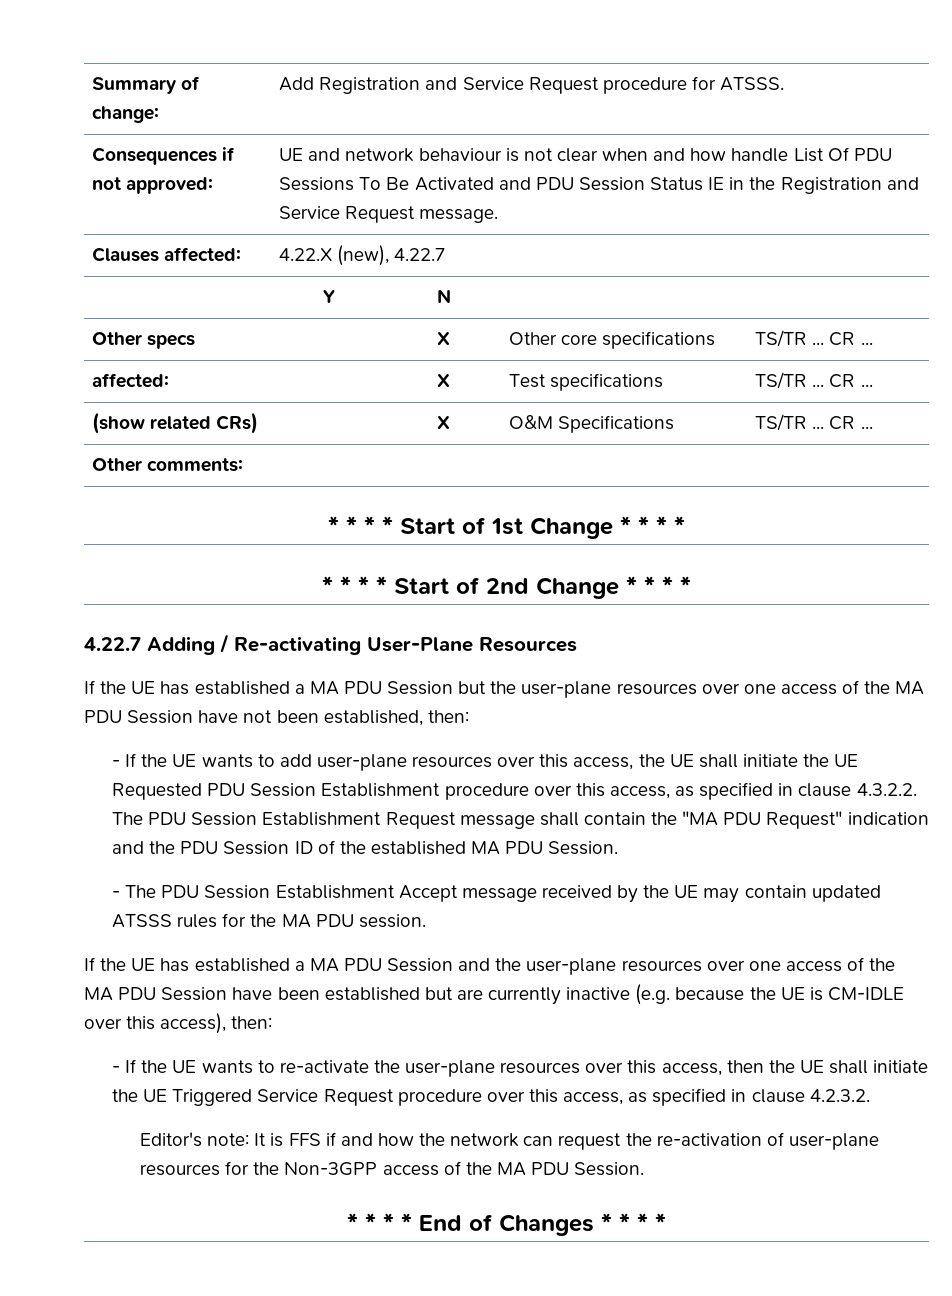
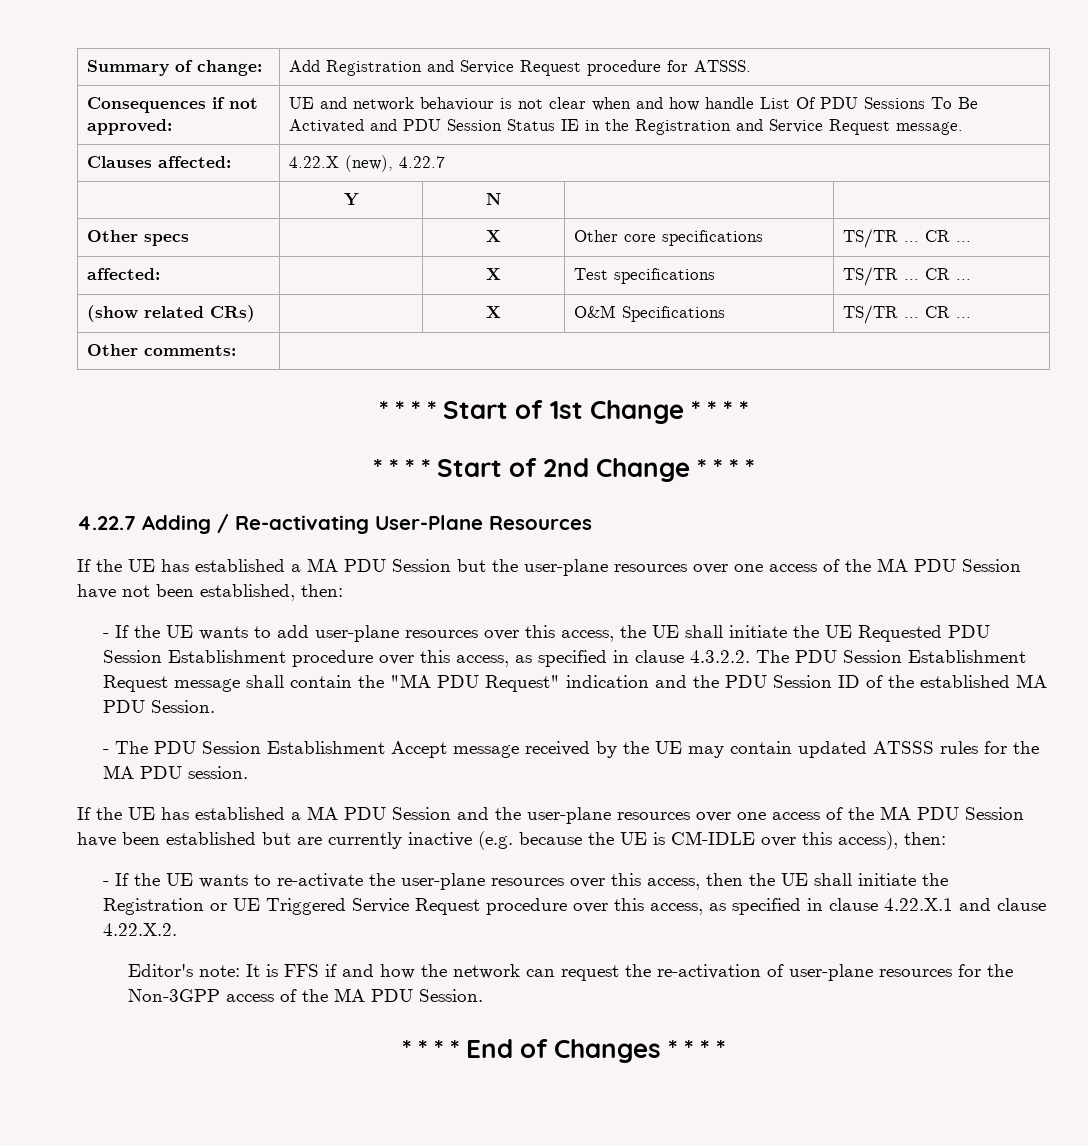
- - If the UE wants to re-activate the user-plane resources over this access, then the UE shall initiate the UE Triggered Service Request procedure over this access, as specified in clause 4.2.3.2.
+ - If the UE wants to re-activate the user-plane resources over this access, then the UE shall initiate the Registration or UE Triggered Service Request procedure over this access, as specified in clause 4.22.X.1 and clause 4.22.X.2.

